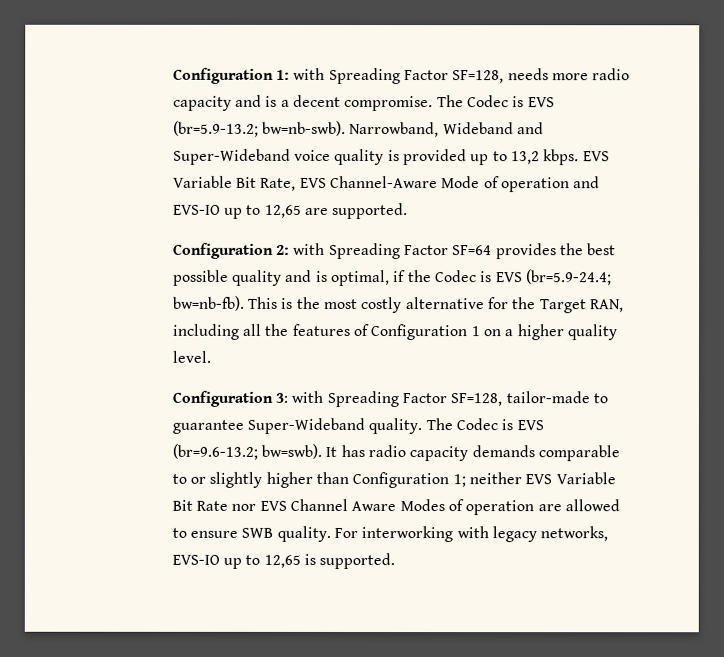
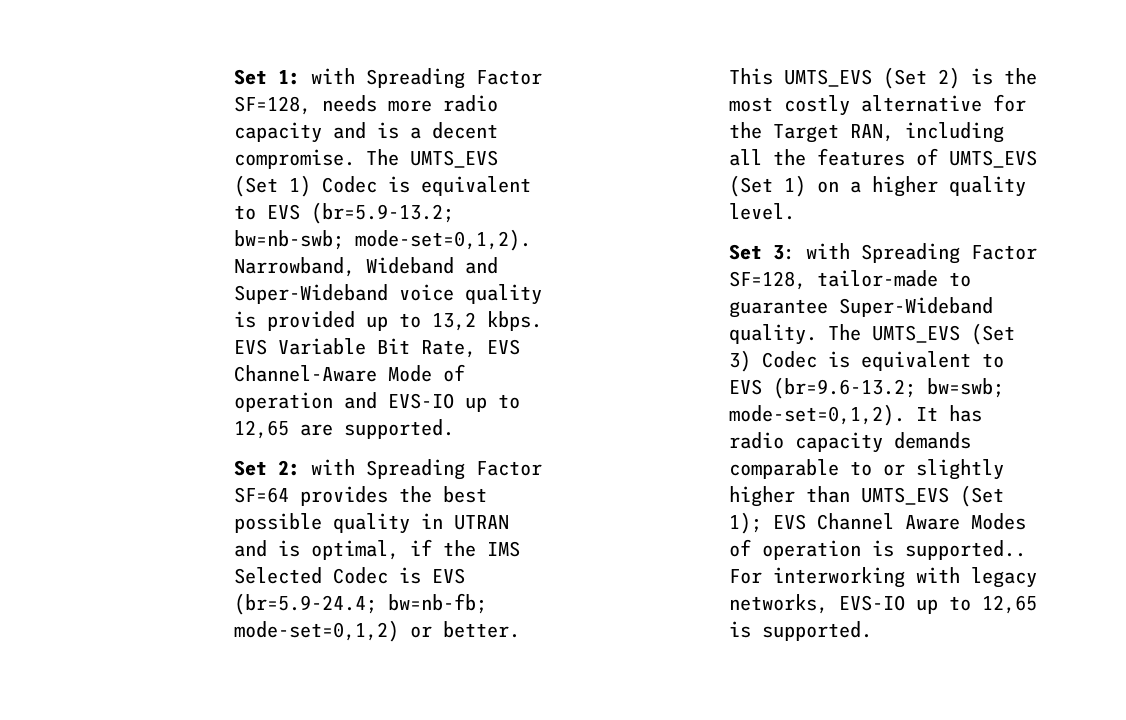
- Configuration 1: with Spreading Factor SF=128, needs more radio capacity and is a decent compromise.
+ Set 1: with Spreading Factor SF=128, needs more radio capacity and is a decent compromise.
- The Codec is EVS (br=5.9-13.2; bw=nb-swb).
+ The UMTS_EVS (Set 1) Codec is equivalent to EVS (br=5.9-13.2; bw=nb-swb; mode-set=0,1,2).
- Configuration 2: with Spreading Factor SF=64 provides the best possible quality and is optimal, if the Codec is EVS (br=5.9-24.4; bw=nb-fb). This is the most costly alternative for the Target RAN, including all the features of Configuration 1 on a higher quality level.
+ Set 2: with Spreading Factor SF=64 provides the best possible quality in UTRAN and is optimal, if the IMS Selected Codec is EVS (br=5.9-24.4; bw=nb-fb; mode-set=0,1,2) or better. This UMTS_EVS (Set 2) is the most costly alternative for the Target RAN, including all the features of UMTS_EVS (Set 1) on a higher quality level.
- Configuration 3: with Spreading Factor SF=128, tailor-made to guarantee Super-Wideband quality.
+ Set 3: with Spreading Factor SF=128, tailor-made to guarantee Super-Wideband quality.
- The Codec is EVS (br=9.6-13.2; bw=swb).
+ The UMTS_EVS (Set 3) Codec is equivalent to EVS (br=9.6-13.2; bw=swb; mode-set=0,1,2).
- It has radio capacity demands comparable to or slightly higher than Configuration 1; neither EVS Variable Bit Rate nor EVS Channel Aware Modes of operation are allowed to ensure SWB quality.
+ It has radio capacity demands comparable to or slightly higher than UMTS_EVS (Set 1); EVS Channel Aware Modes of operation is supported..

